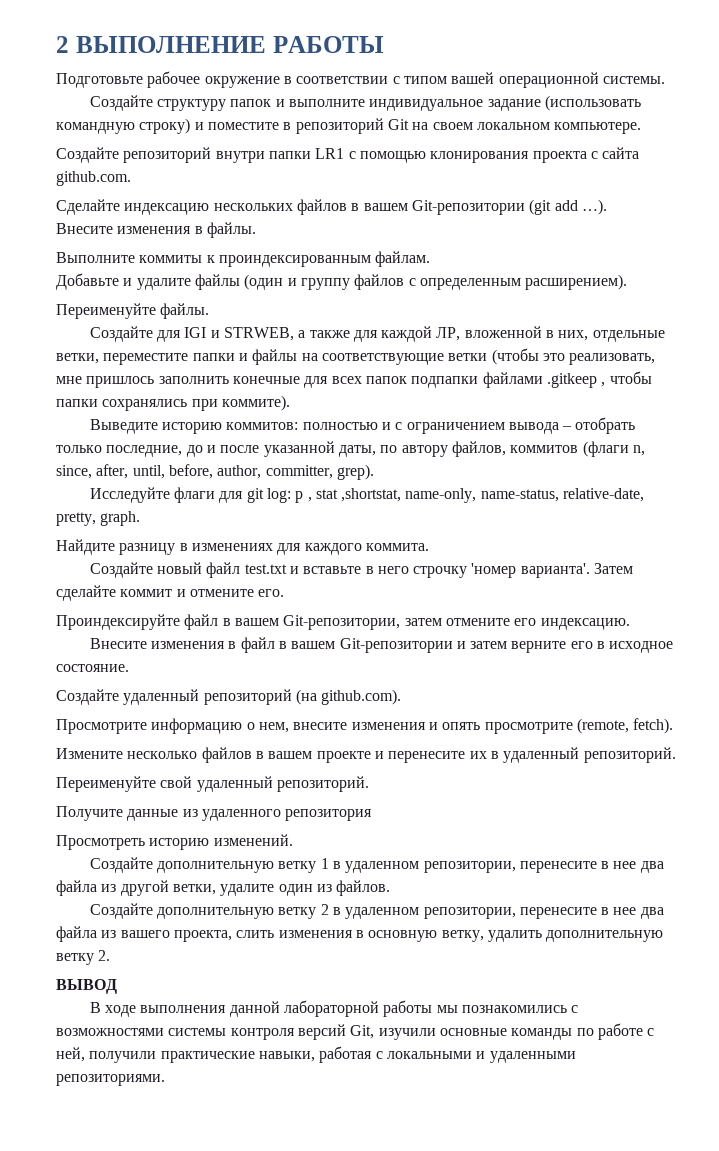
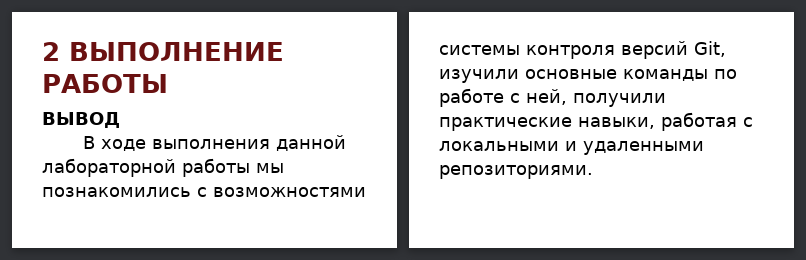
- Подготовьте рабочее окружение в соответствии с типом вашей операционной системы.
- Создайте структуру папок и выполните индивидуальное задание (использовать командную строку) и поместите в репозиторий Git на своем локальном компьютере.
- Создайте репозиторий внутри папки LR1 с помощью клонирования проекта с сайта github.com.
- Сделайте индексацию нескольких файлов в вашем Git-репозитории (git add …).
- Внесите изменения в файлы.
- Выполните коммиты к проиндексированным файлам.
- Добавьте и удалите файлы (один и группу файлов с определенным расширением).
- Переименуйте файлы.
- Создайте для IGI и STRWEB, а также для каждой ЛР, вложенной в них, отдельные ветки, переместите папки и файлы на соответствующие ветки (чтобы это реализовать, мне пришлось заполнить конечные для всех папок подпапки файлами .gitkeep , чтобы папки сохранялись при коммите).
- Выведите историю коммитов: полностью и с ограничением вывода – отобрать только последние, до и после указанной даты, по автору файлов, коммитов (флаги n, since, after, until, before, author, committer, grep).
- Исследуйте флаги для git log: p , stat ,shortstat, name-only, name-status, relative-date, pretty, graph.
- Найдите разницу в изменениях для каждого коммита.
- Создайте новый файл test.txt и вставьте в него строчку 'номер варианта'. Затем сделайте коммит и отмените его.
- Проиндексируйте файл в вашем Git-репозитории, затем отмените его индексацию.
- Внесите изменения в файл в вашем Git-репозитории и затем верните его в исходное состояние.
- Создайте удаленный репозиторий (на github.com).
- Просмотрите информацию о нем, внесите изменения и опять просмотрите (remote, fetch).
- Измените несколько файлов в вашем проекте и перенесите их в удаленный репозиторий.
- Переименуйте свой удаленный репозиторий.
- Получите данные из удаленного репозитория
- Просмотреть историю изменений.
- Создайте дополнительную ветку 1 в удаленном репозитории, перенесите в нее два файла из другой ветки, удалите один из файлов.
- Cоздайте дополнительную ветку 2 в удаленном репозитории, перенесите в нее два файла из вашего проекта, слить изменения в основную ветку, удалить дополнительную ветку 2.

